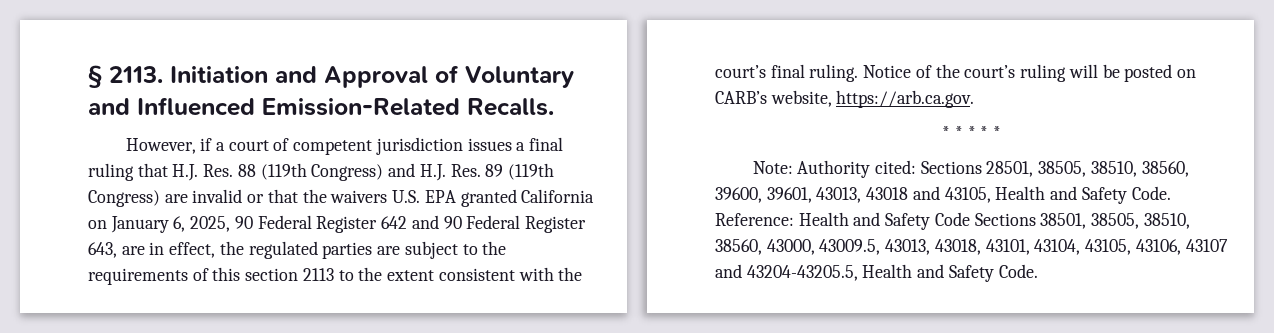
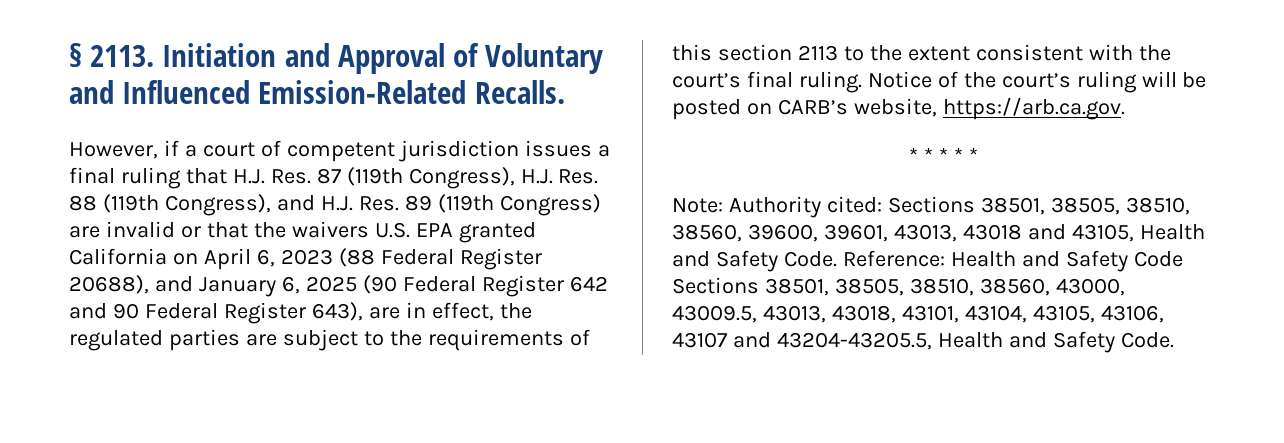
- However, if a court of competent jurisdiction issues a final ruling that H.J. Res. 88 (119th Congress) and H.J. Res. 89 (119th Congress) are invalid or that the waivers U.S. EPA granted California on January 6, 2025, 90 Federal Register 642 and 90 Federal Register 643, are in effect, the regulated parties are subject to the requirements of this section 2113 to the extent consistent with the court’s final ruling.
+ However, if a court of competent jurisdiction issues a final ruling that H.J. Res. 87 (119th Congress), H.J. Res. 88 (119th Congress), and H.J. Res. 89 (119th Congress) are invalid or that the waivers U.S. EPA granted California on April 6, 2023 (88 Federal Register 20688), and January 6, 2025 (90 Federal Register 642 and 90 Federal Register 643), are in effect, the regulated parties are subject to the requirements of this section 2113 to the extent consistent with the court’s final ruling.
- Note: Authority cited: Sections 28501, 38505, 38510, 38560, 39600, 39601, 43013, 43018 and 43105, Health and Safety Code.
+ Note: Authority cited: Sections 38501, 38505, 38510, 38560, 39600, 39601, 43013, 43018 and 43105, Health and Safety Code.

